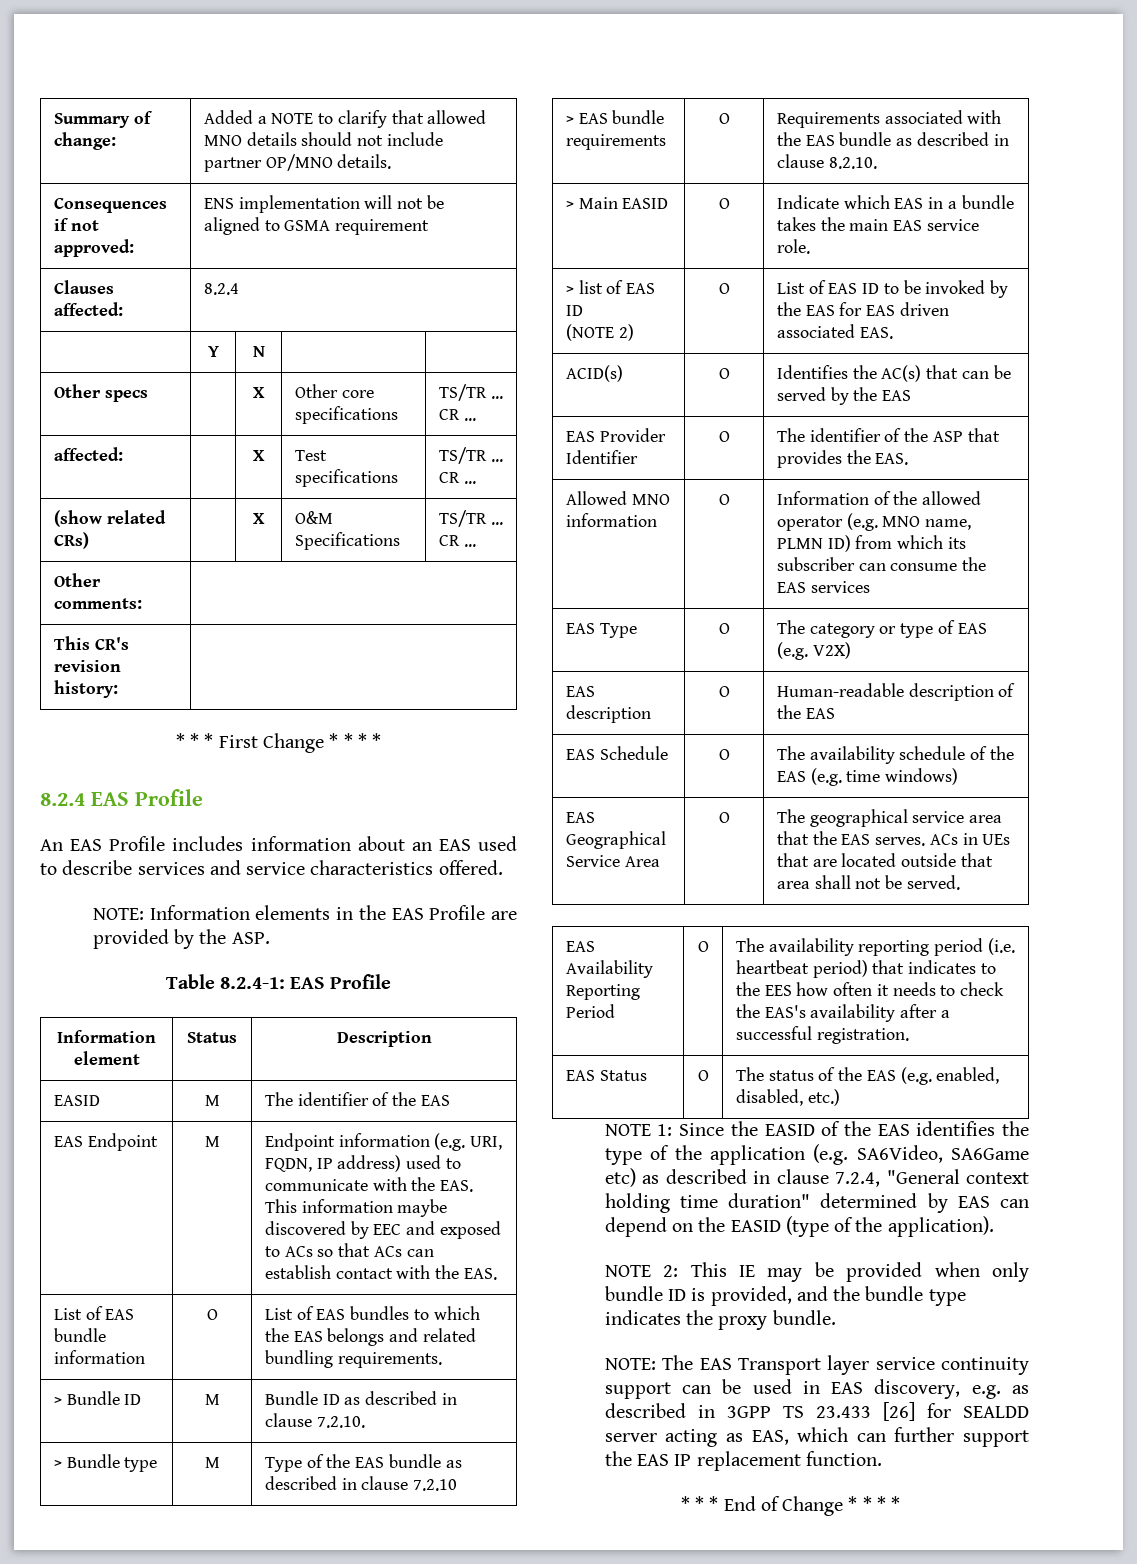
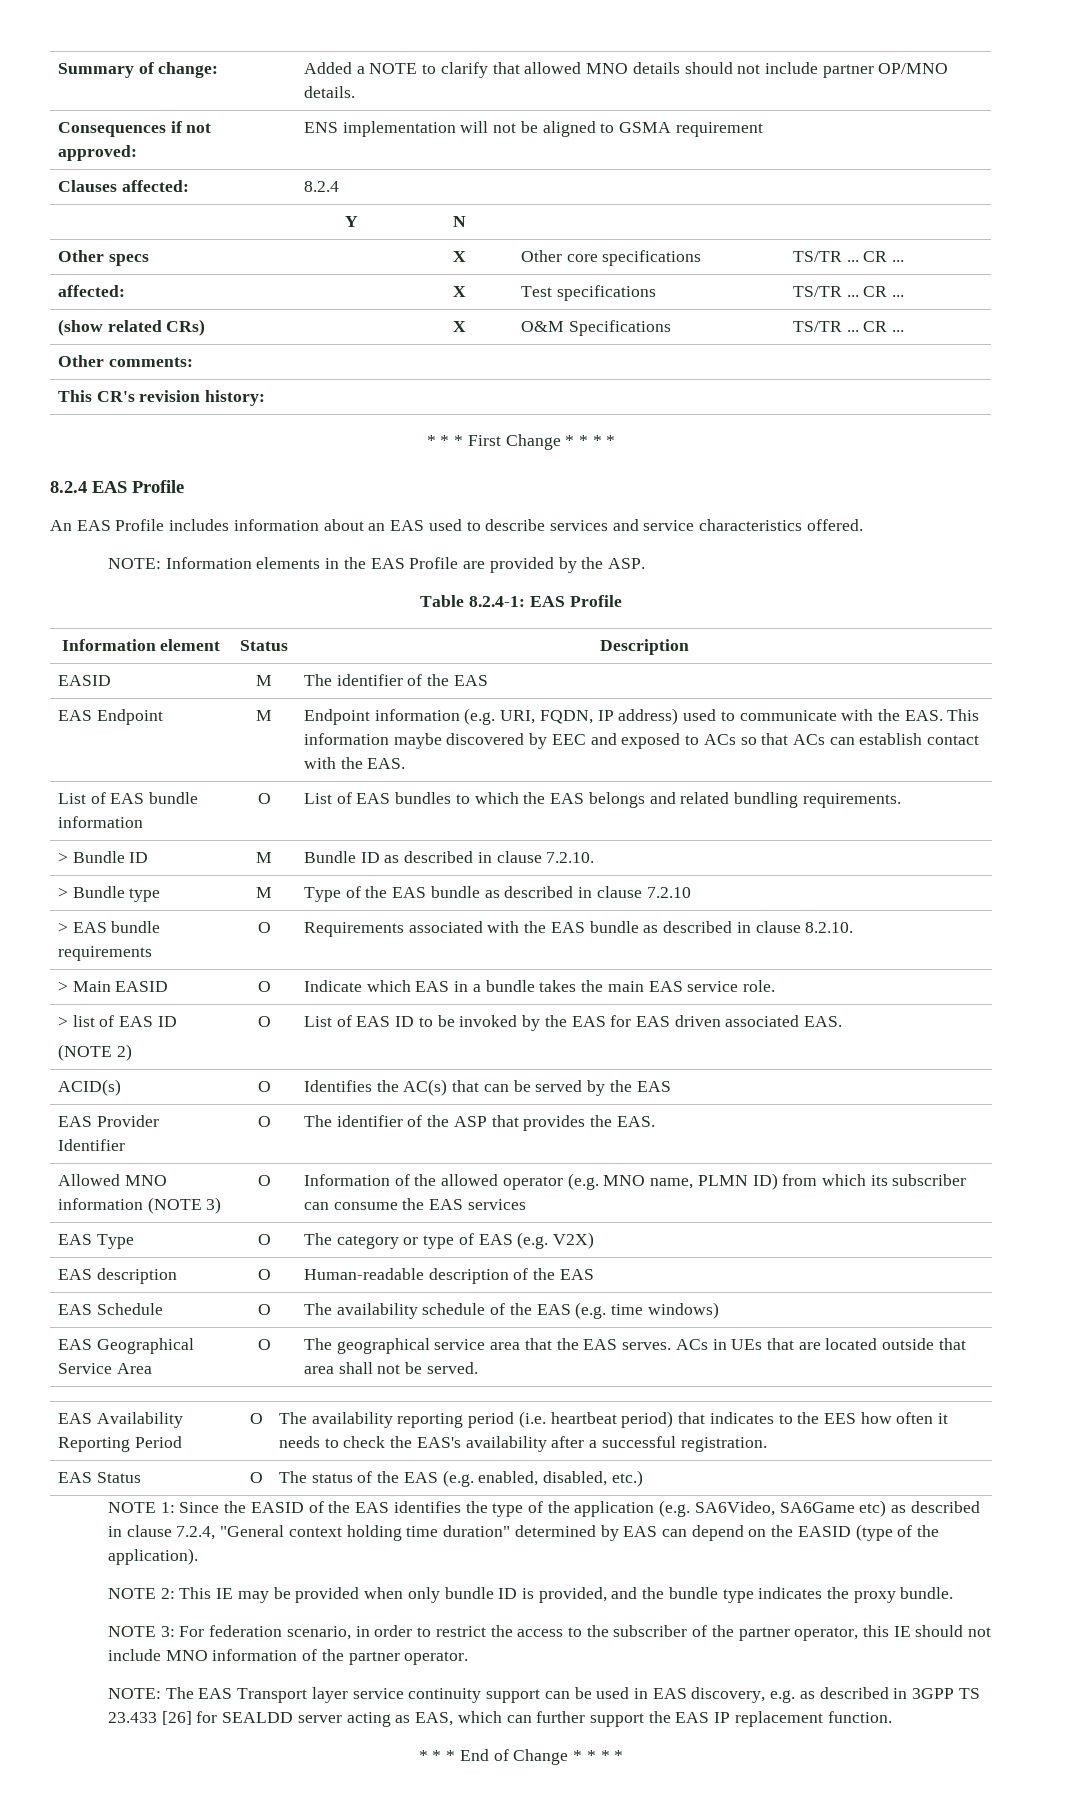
- Allowed MNO information | O | Information of the allowed operator (e.g. MNO name, PLMN ID) from which its subscriber can consume the EAS services
+ Allowed MNO information (NOTE 3) | O | Information of the allowed operator (e.g. MNO name, PLMN ID) from which its subscriber can consume the EAS services
+ NOTE 3: For federation scenario, in order to restrict the access to the subscriber of the partner operator, this IE should not include MNO information of the partner operator.

